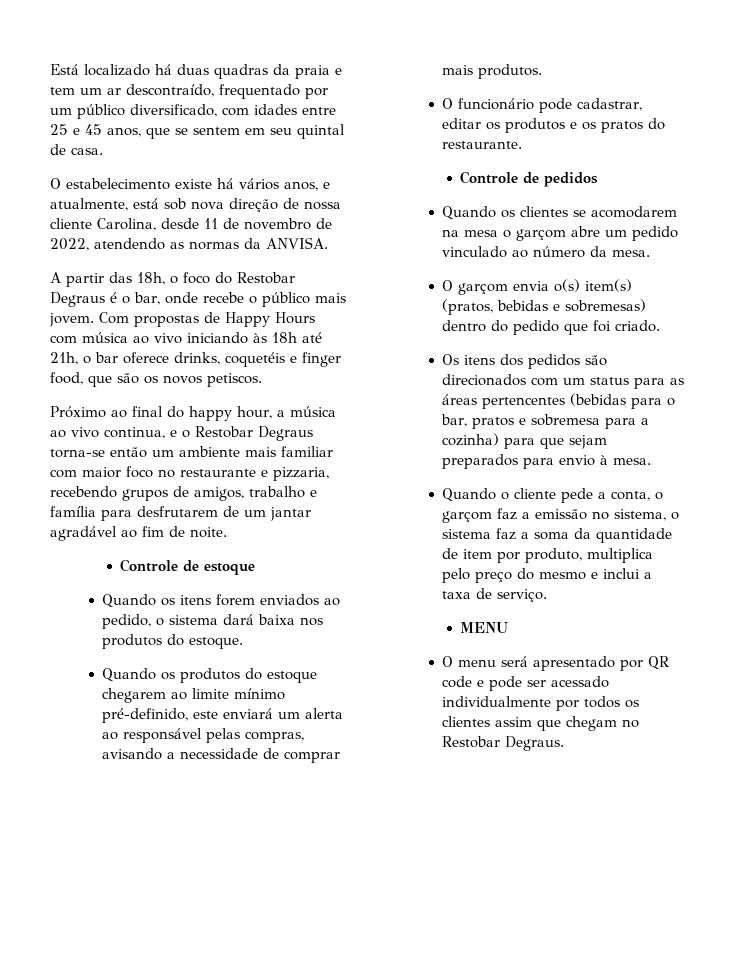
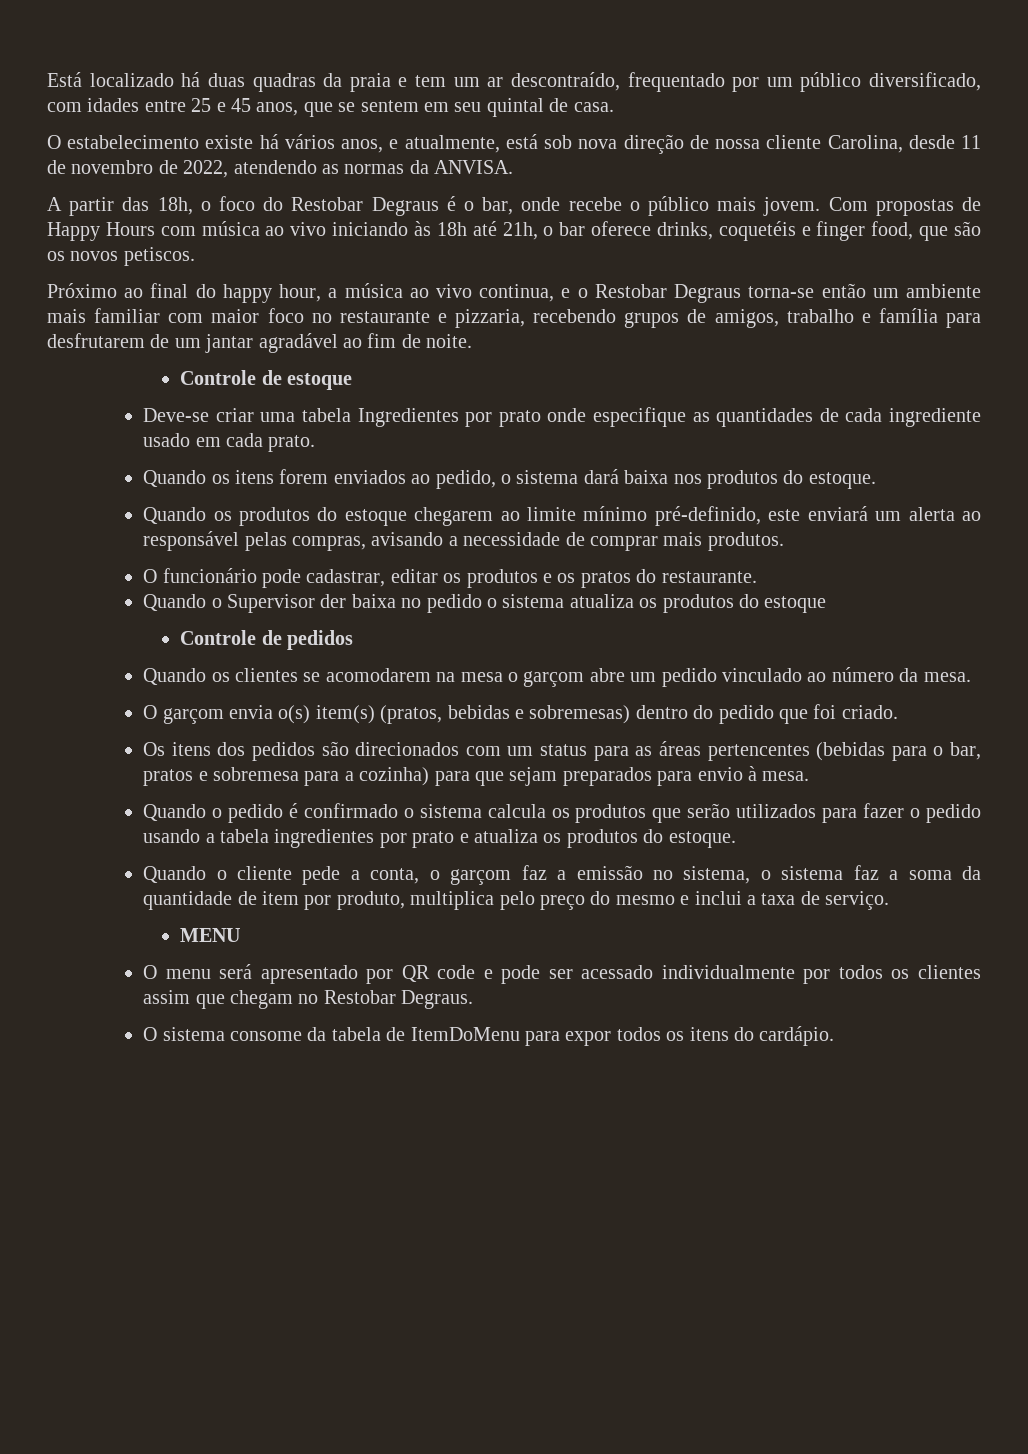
+ Deve-se criar uma tabela Ingredientes por prato onde especifique as quantidades de cada ingrediente usado em cada prato.
+ Quando o Supervisor der baixa no pedido o sistema atualiza os produtos do estoque
+ Quando o pedido é confirmado o sistema calcula os produtos que serão utilizados para fazer o pedido usando a tabela ingredientes por prato e atualiza os produtos do estoque.
+ O sistema consome da tabela de ItemDoMenu para expor todos os itens do cardápio.

